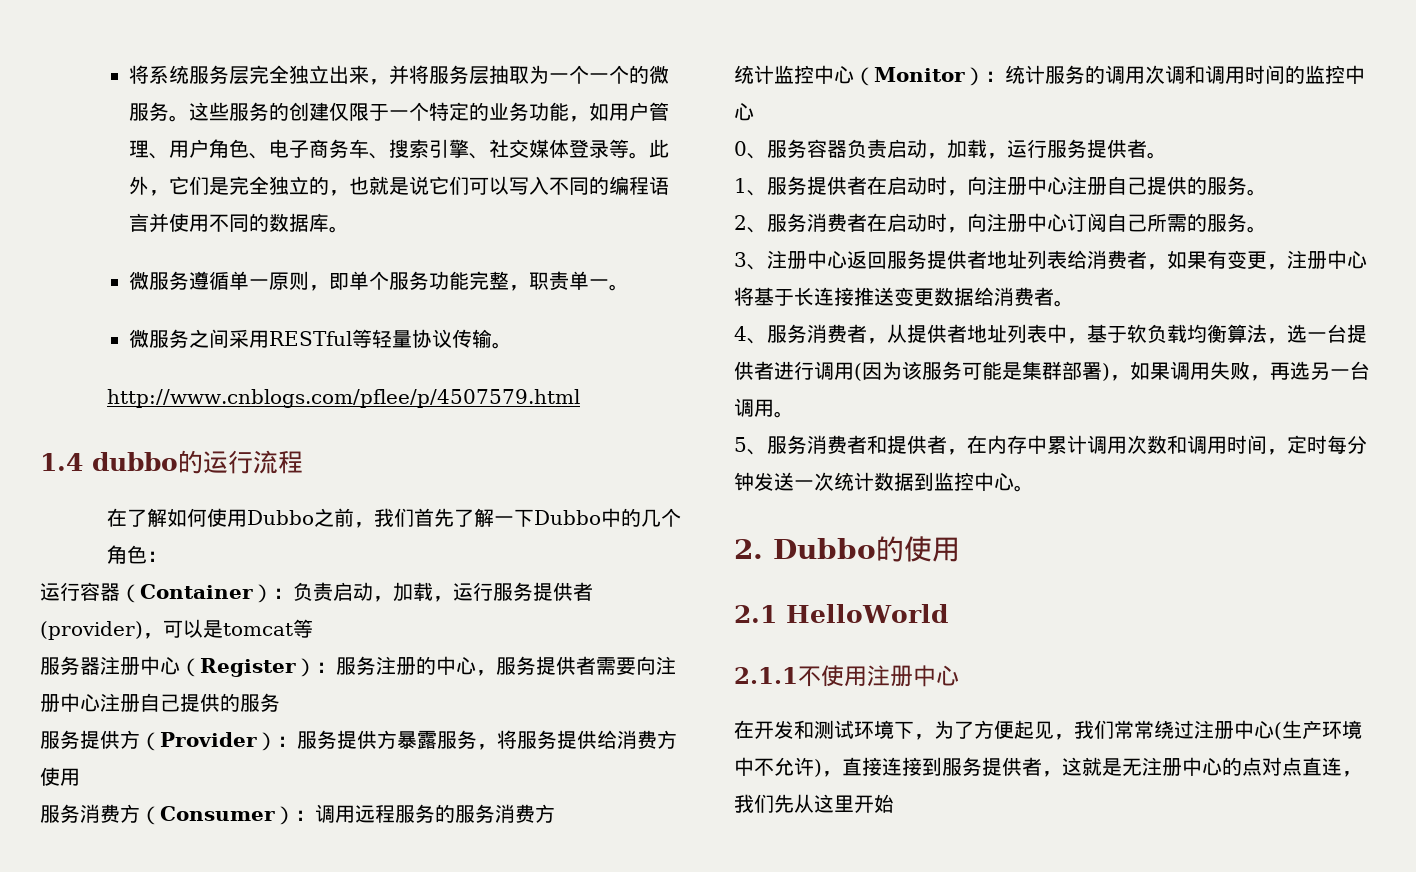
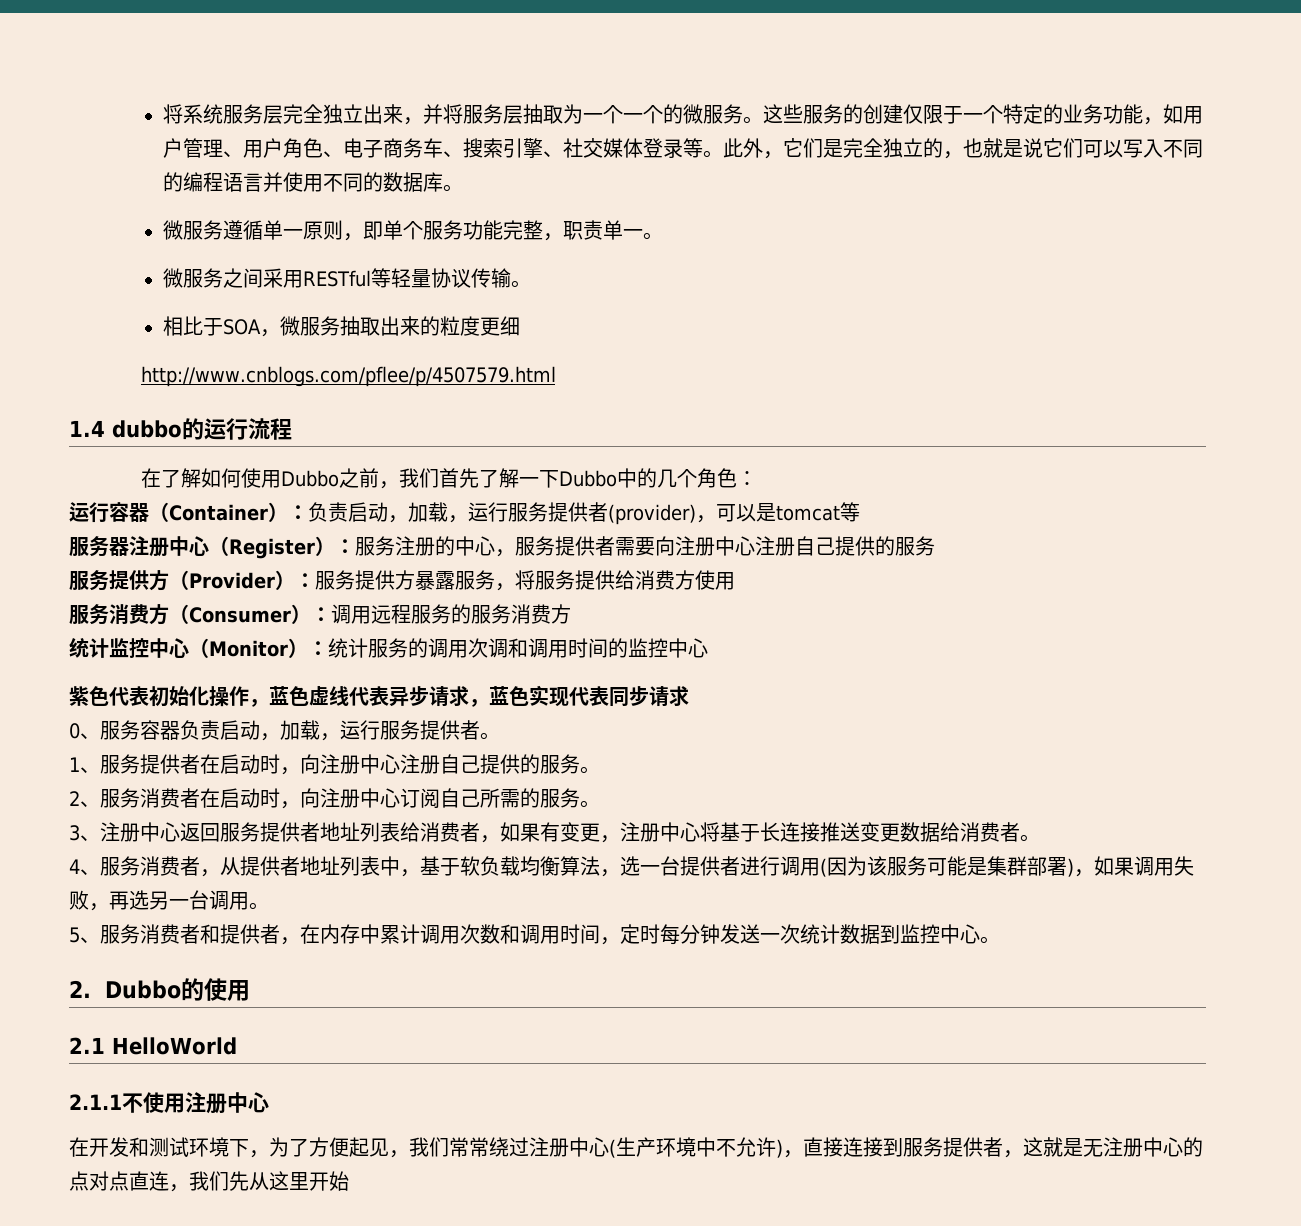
+ 相比于SOA，微服务抽取出来的粒度更细
+ 紫色代表初始化操作，蓝色虚线代表异步请求，蓝色实现代表同步请求

